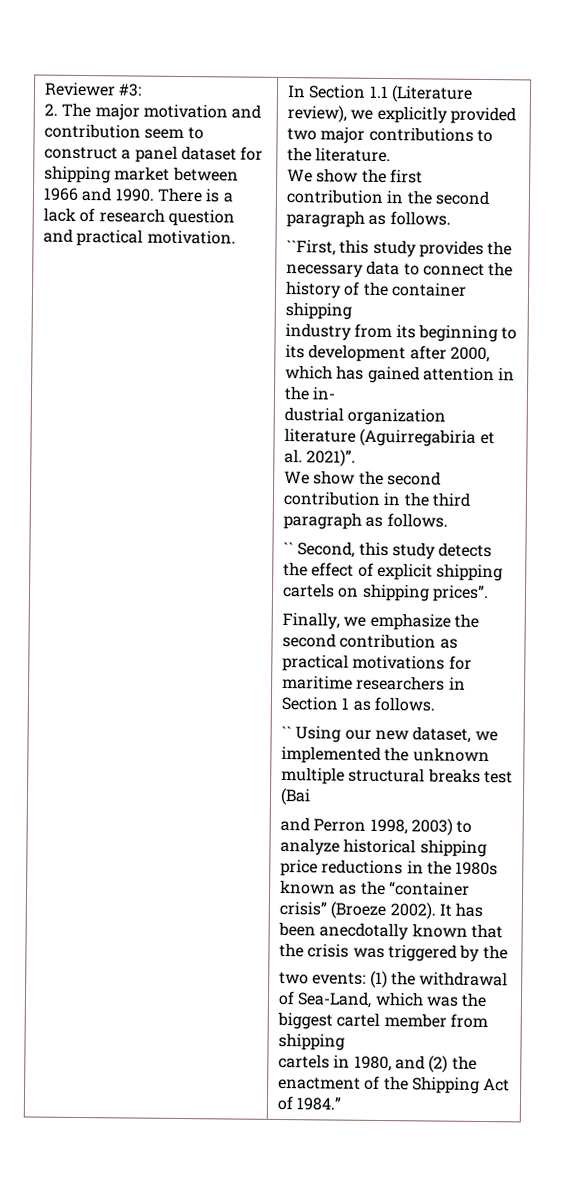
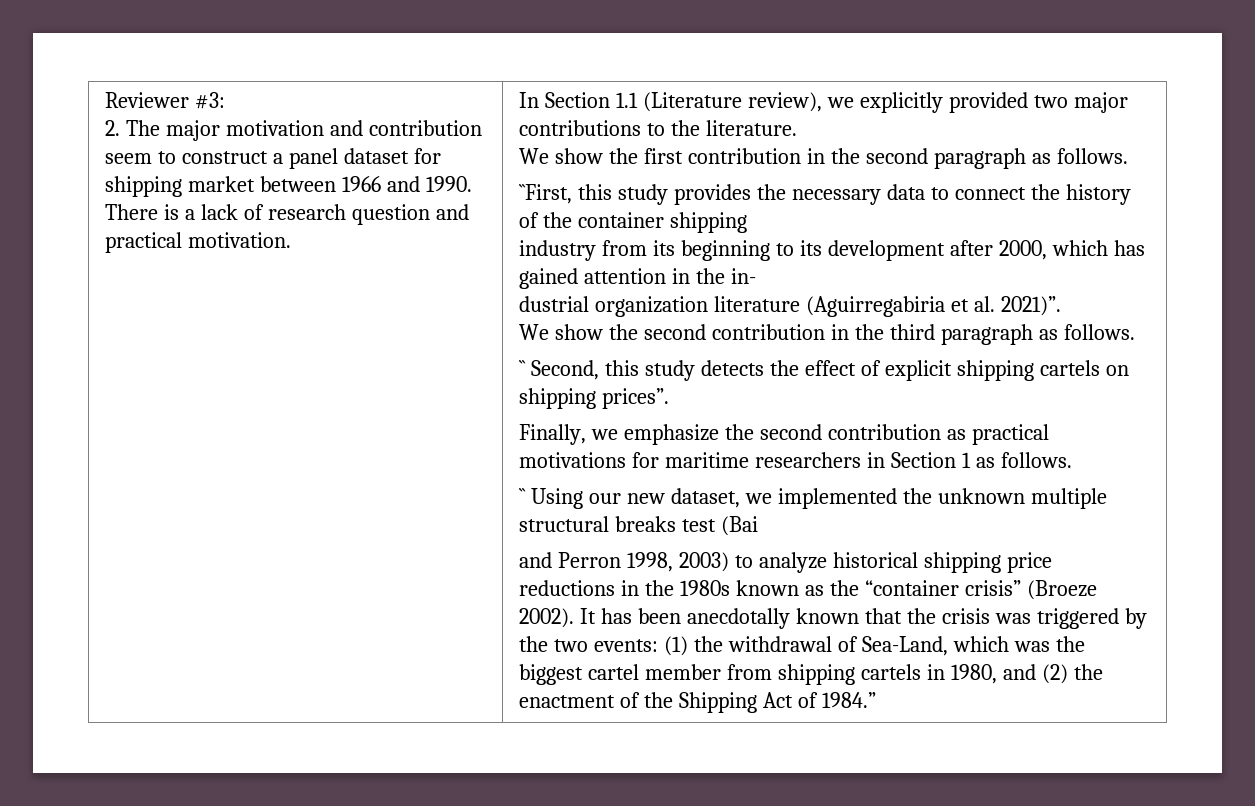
- It has been anecdotally known that the crisis was triggered by the
- two events: (1) the withdrawal of Sea-Land, which was the biggest cartel member from shipping
- cartels in 1980, and (2) the enactment of the Shipping Act of 1984.”
+ It has been anecdotally known that the crisis was triggered by the two events: (1) the withdrawal of Sea-Land, which was the biggest cartel member from shipping cartels in 1980, and (2) the enactment of the Shipping Act of 1984.”

